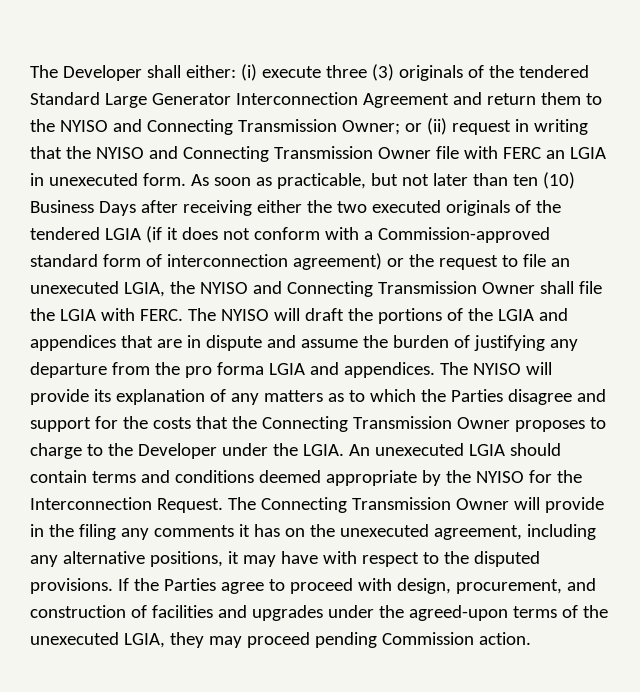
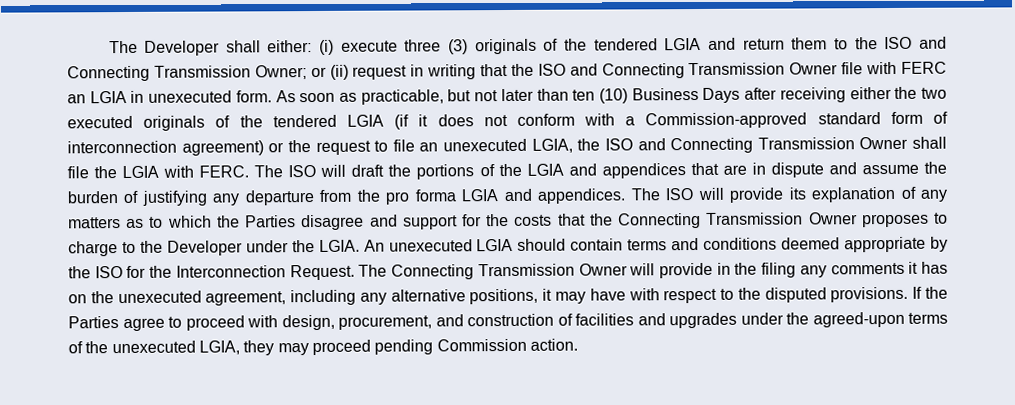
- The Developer shall either: (i) execute three (3) originals of the tendered Standard Large Generator Interconnection Agreement and return them to the NYISO and Connecting Transmission Owner; or (ii) request in writing that the NYISO and Connecting Transmission Owner file with FERC an LGIA in unexecuted form.
+ The Developer shall either: (i) execute three (3) originals of the tendered LGIA and return them to the ISO and Connecting Transmission Owner; or (ii) request in writing that the ISO and Connecting Transmission Owner file with FERC an LGIA in unexecuted form.
- As soon as practicable, but not later than ten (10) Business Days after receiving either the two executed originals of the tendered LGIA (if it does not conform with a Commission-approved standard form of interconnection agreement) or the request to file an unexecuted LGIA, the NYISO and Connecting Transmission Owner shall file the LGIA with FERC.
+ As soon as practicable, but not later than ten (10) Business Days after receiving either the two executed originals of the tendered LGIA (if it does not conform with a Commission-approved standard form of interconnection agreement) or the request to file an unexecuted LGIA, the ISO and Connecting Transmission Owner shall file the LGIA with FERC.
- The NYISO will draft the portions of the LGIA and appendices that are in dispute and assume the burden of justifying any departure from the pro forma LGIA and appendices.
+ The ISO will draft the portions of the LGIA and appendices that are in dispute and assume the burden of justifying any departure from the pro forma LGIA and appendices.
- The NYISO will provide its explanation of any matters as to which the Parties disagree and support for the costs that the Connecting Transmission Owner proposes to charge to the Developer under the LGIA.
+ The ISO will provide its explanation of any matters as to which the Parties disagree and support for the costs that the Connecting Transmission Owner proposes to charge to the Developer under the LGIA.
- An unexecuted LGIA should contain terms and conditions deemed appropriate by the NYISO for the Interconnection Request.
+ An unexecuted LGIA should contain terms and conditions deemed appropriate by the ISO for the Interconnection Request.

